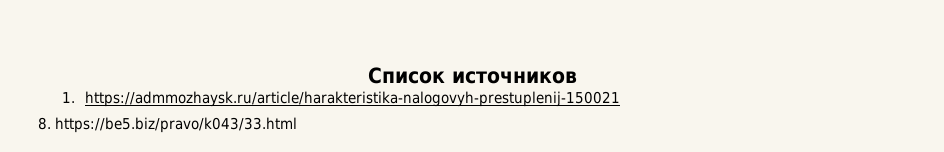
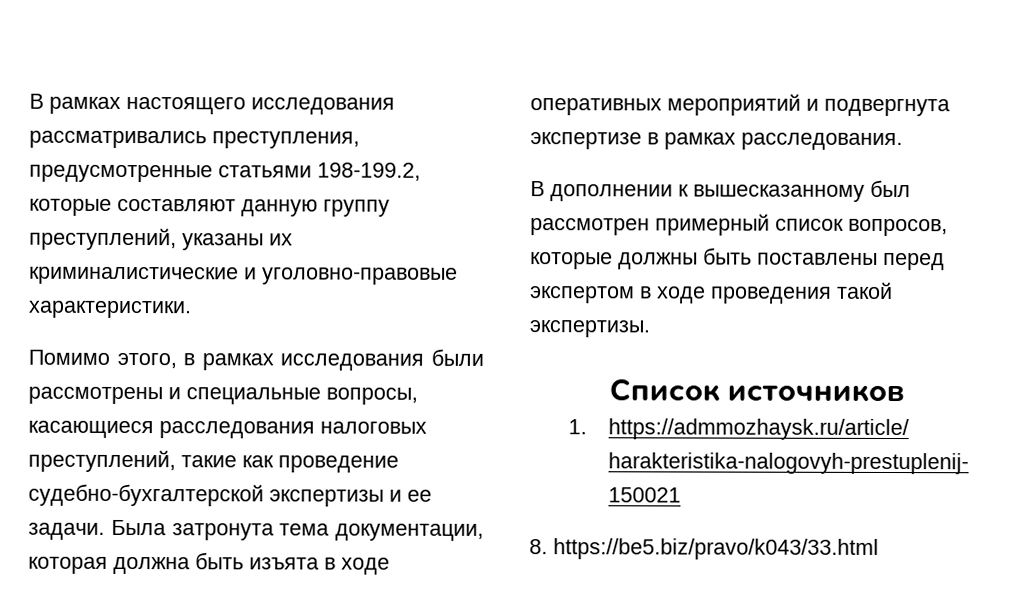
+ В рамках настоящего исследования рассматривались преступления, предусмотренные статьями 198-199.2, которые составляют данную группу преступлений, указаны их криминалистические и уголовно-правовые характеристики.
+ Помимо этого, в рамках исследования были рассмотрены и специальные вопросы, касающиеся расследования налоговых преступлений, такие как проведение судебно-бухгалтерской экспертизы и ее задачи. Была затронута тема документации, которая должна быть изъята в ходе оперативных мероприятий и подвергнута экспертизе в рамках расследования.
+ В дополнении к вышесказанному был рассмотрен примерный список вопросов, которые должны быть поставлены перед экспертом в ходе проведения такой экспертизы.

